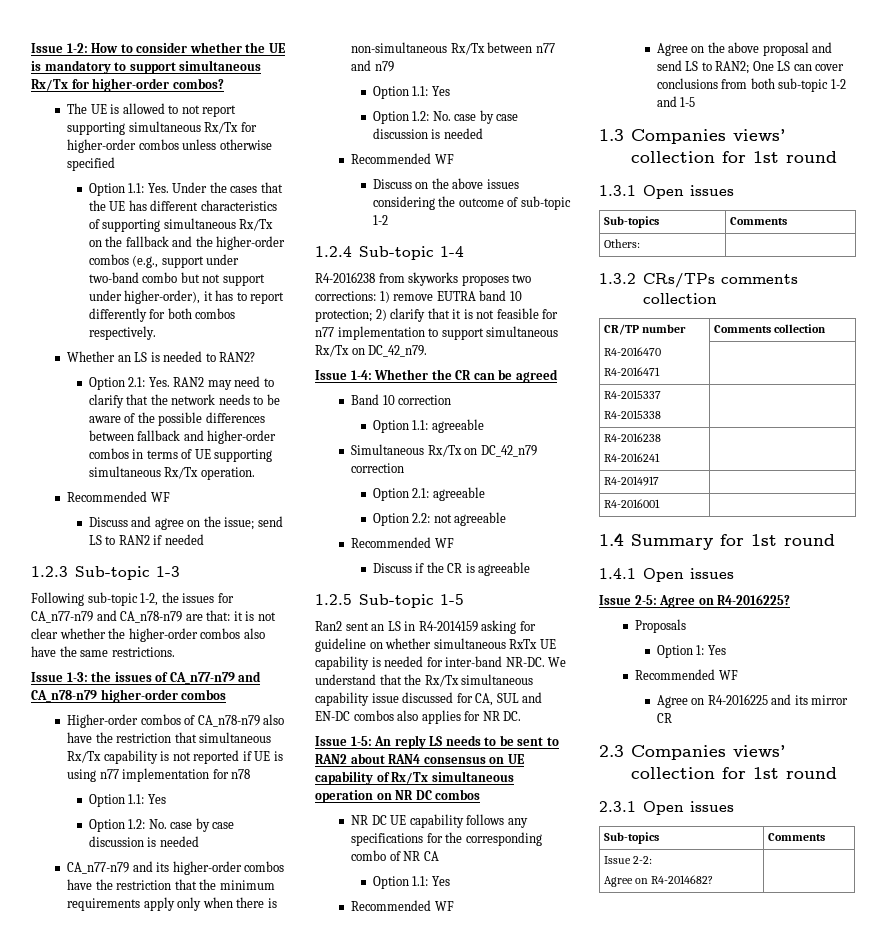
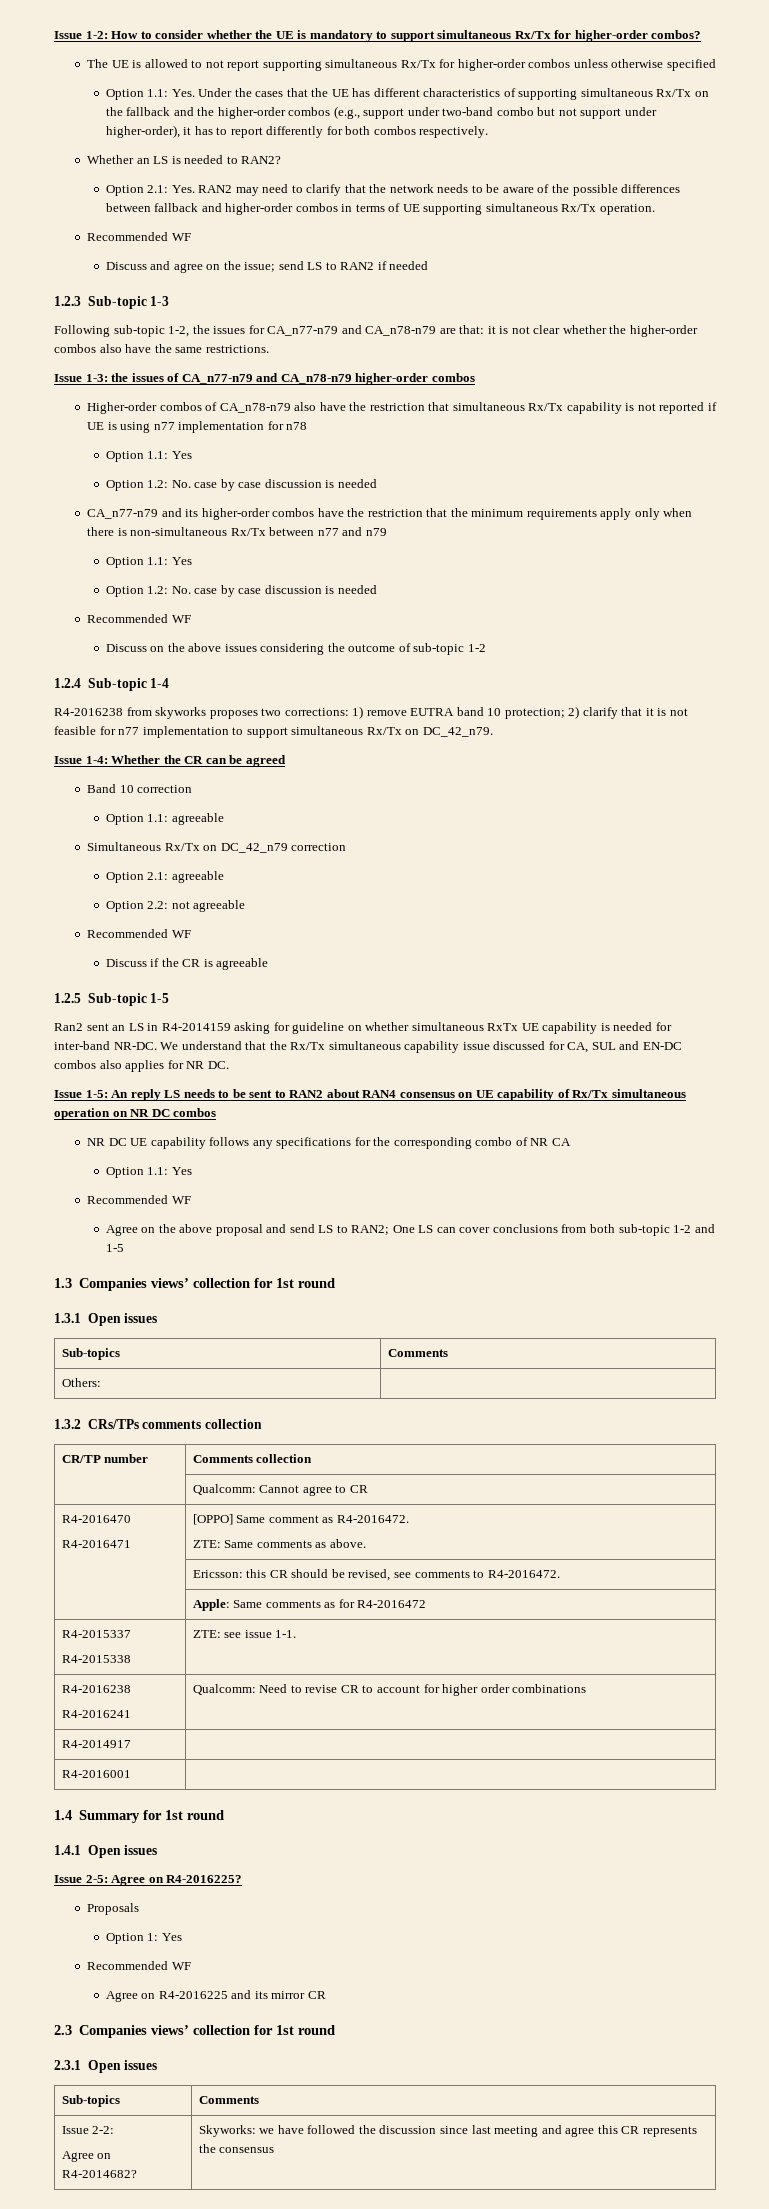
+ | Qualcomm: Cannot agree to CR
  R4-2016470
- R4-2016471 |
+ R4-2016471 | [OPPO] Same comment as R4-2016472.
+ ZTE: Same comments as above.
+ | Ericsson: this CR should be revised, see comments to R4-2016472.
+ | Apple: Same comments as for R4-2016472
  R4-2015337
- R4-2015338 |
+ R4-2015338 | ZTE: see issue 1-1.
  R4-2016238
- R4-2016241 |
+ R4-2016241 | Qualcomm: Need to revise CR to account for higher order combinations
  Issue 2-2:
- Agree on R4-2014682? |
+ Agree on R4-2014682? | Skyworks: we have followed the discussion since last meeting and agree this CR represents the consensus

